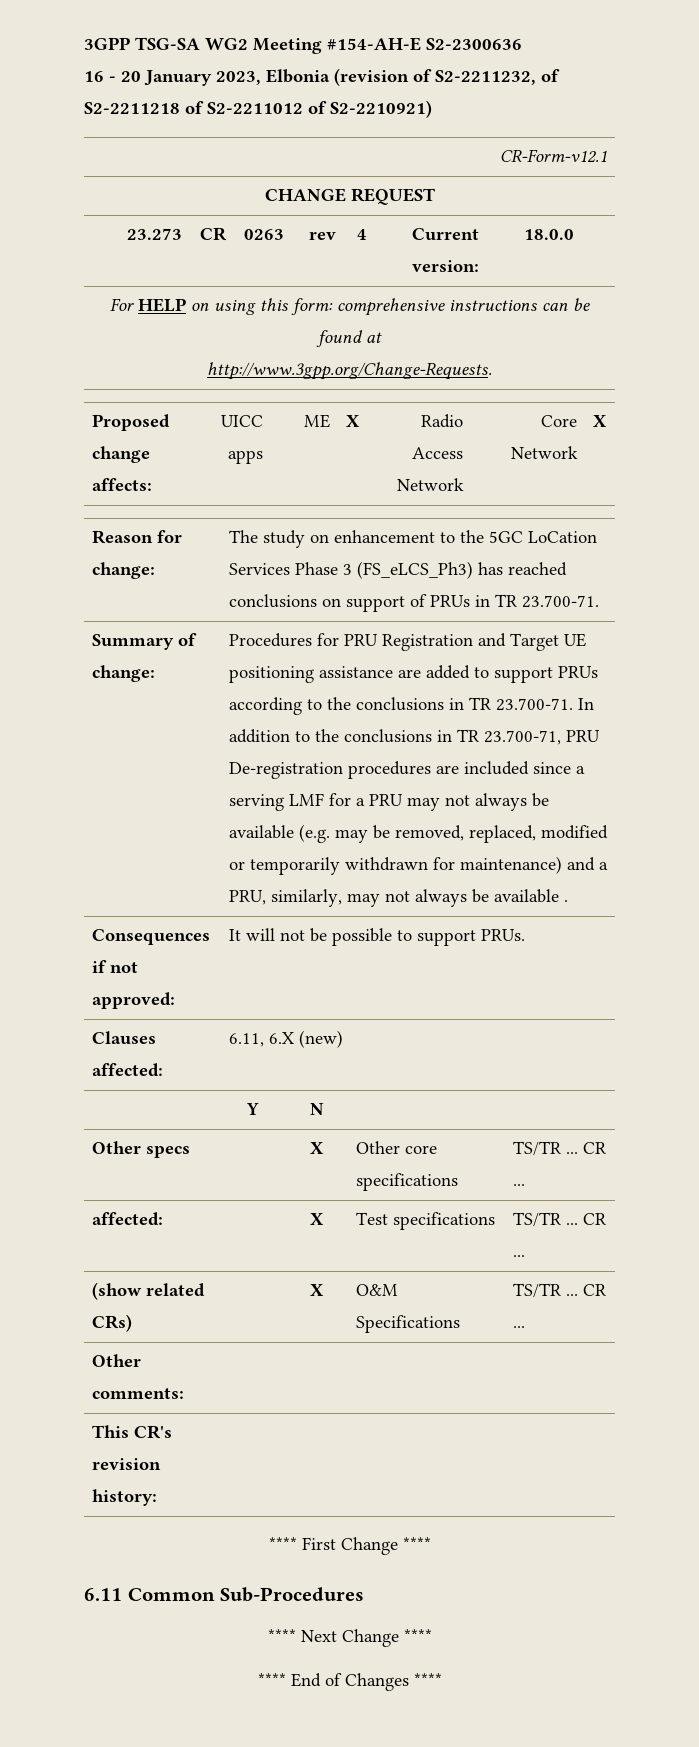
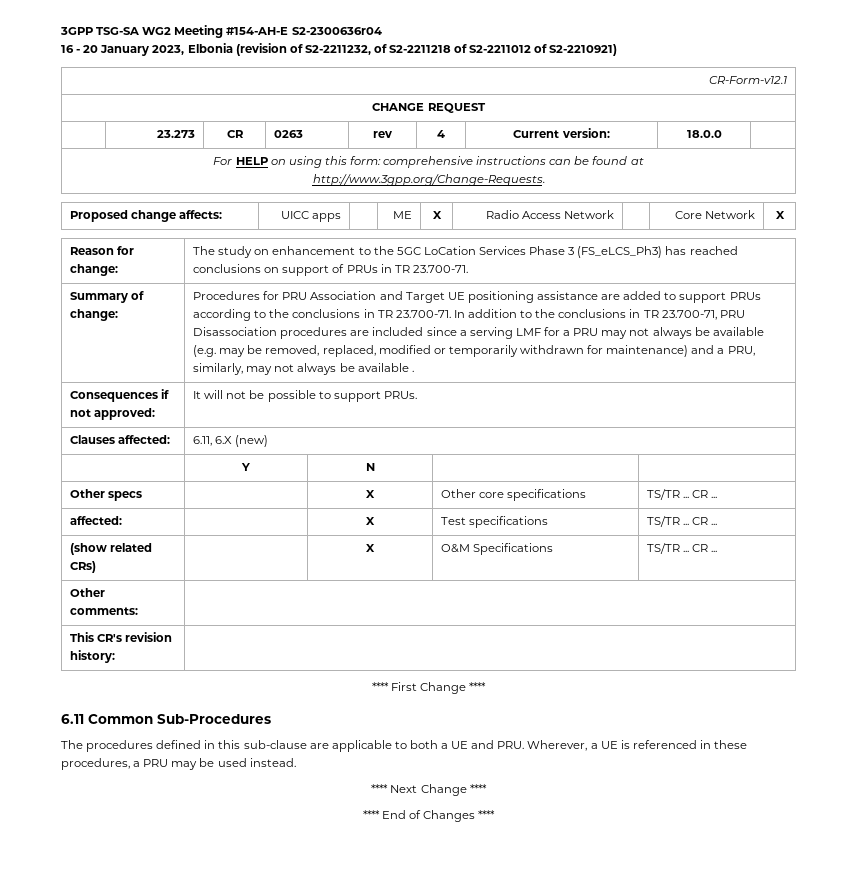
- 3GPP TSG-SA WG2 Meeting #154-AH-E S2-2300636
+ 3GPP TSG-SA WG2 Meeting #154-AH-E S2-2300636r04
- Procedures for PRU Registration and Target UE positioning assistance are added to support PRUs according to the conclusions in TR 23.700-71. In addition to the conclusions in TR 23.700-71, PRU De-registration procedures are included since a serving LMF for a PRU may not always be available (e.g. may be removed, replaced, modified or temporarily withdrawn for maintenance) and a PRU, similarly, may not always be available .
+ Procedures for PRU Association and Target UE positioning assistance are added to support PRUs according to the conclusions in TR 23.700-71. In addition to the conclusions in TR 23.700-71, PRU Disassociation procedures are included since a serving LMF for a PRU may not always be available (e.g. may be removed, replaced, modified or temporarily withdrawn for maintenance) and a PRU, similarly, may not always be available .
+ The procedures defined in this sub-clause are applicable to both a UE and PRU. Wherever, a UE is referenced in these procedures, a PRU may be used instead.

